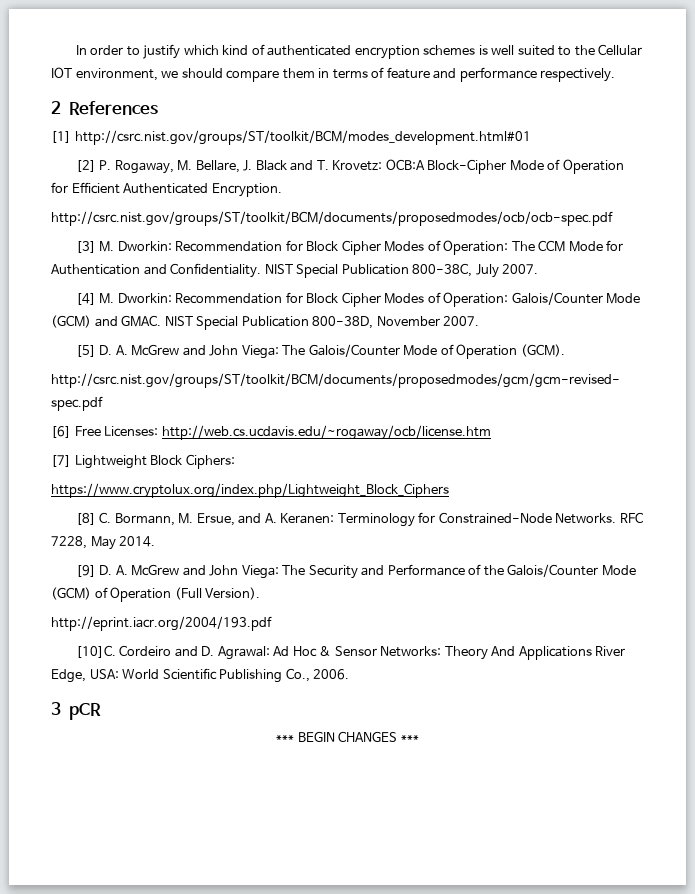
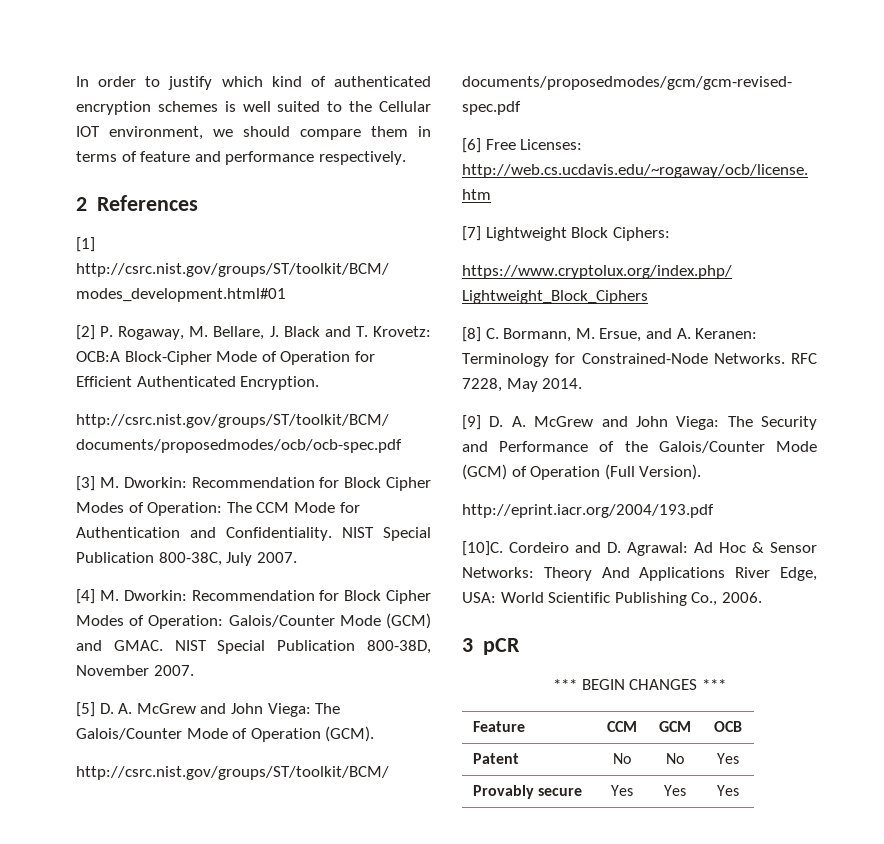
+ Feature | CCM | GCM | OCB
+ Patent | No | No | Yes
+ Provably secure | Yes | Yes | Yes

